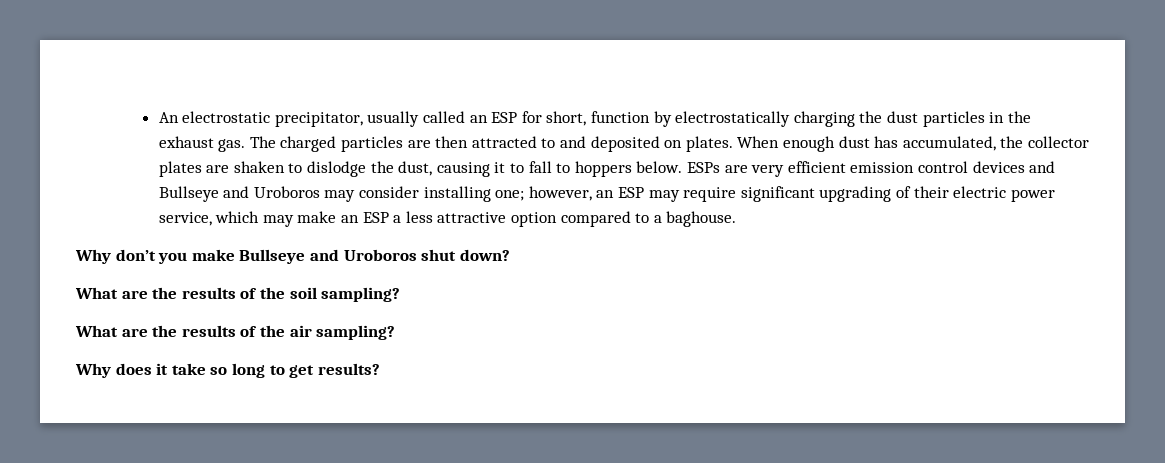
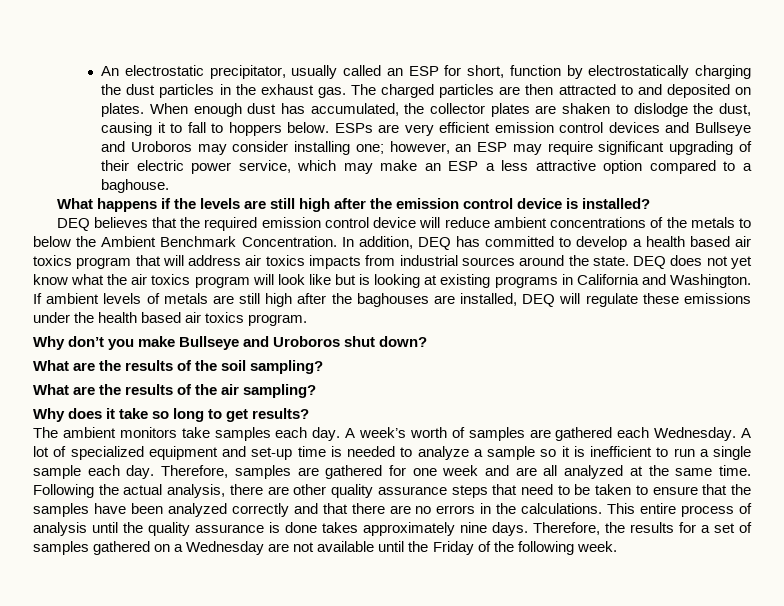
+ What happens if the levels are still high after the emission control device is installed?
+ DEQ believes that the required emission control device will reduce ambient concentrations of the metals to below the Ambient Benchmark Concentration. In addition, DEQ has committed to develop a health based air toxics program that will address air toxics impacts from industrial sources around the state. DEQ does not yet know what the air toxics program will look like but is looking at existing programs in California and Washington. If ambient levels of metals are still high after the baghouses are installed, DEQ will regulate these emissions under the health based air toxics program.
+ The ambient monitors take samples each day. A week’s worth of samples are gathered each Wednesday. A lot of specialized equipment and set-up time is needed to analyze a sample so it is inefficient to run a single sample each day. Therefore, samples are gathered for one week and are all analyzed at the same time. Following the actual analysis, there are other quality assurance steps that need to be taken to ensure that the samples have been analyzed correctly and that there are no errors in the calculations. This entire process of analysis until the quality assurance is done takes approximately nine days. Therefore, the results for a set of samples gathered on a Wednesday are not available until the Friday of the following week.

